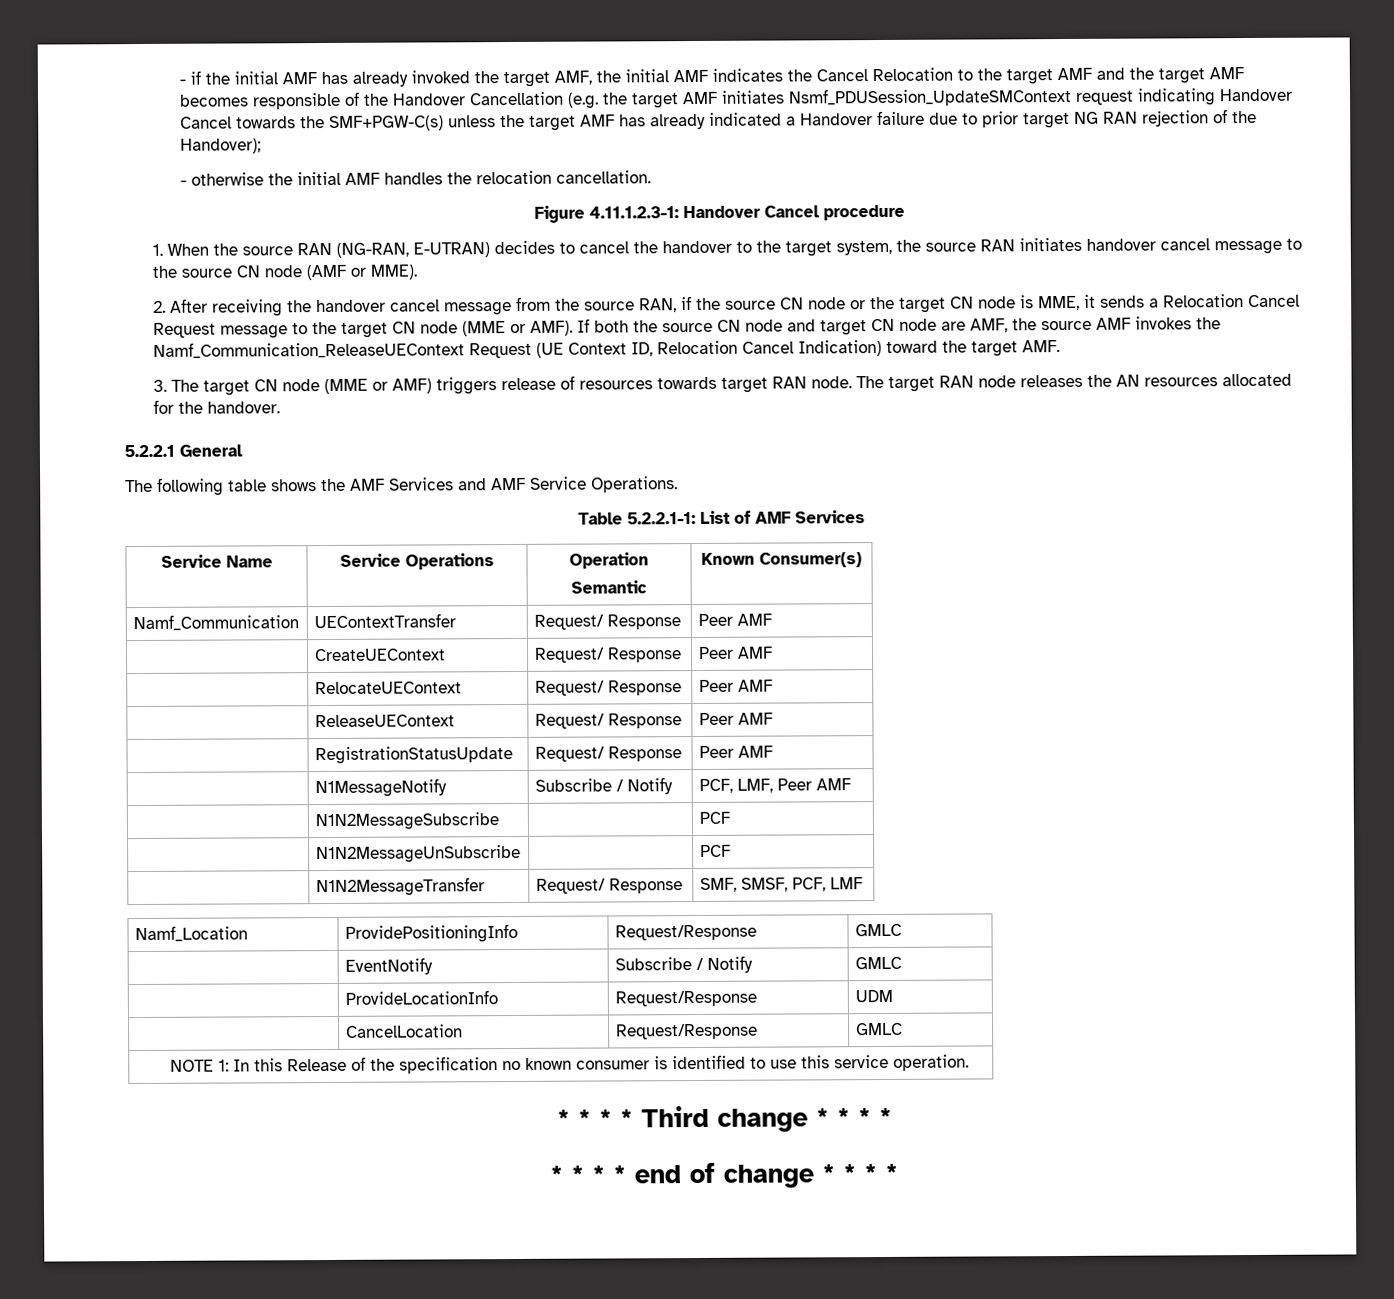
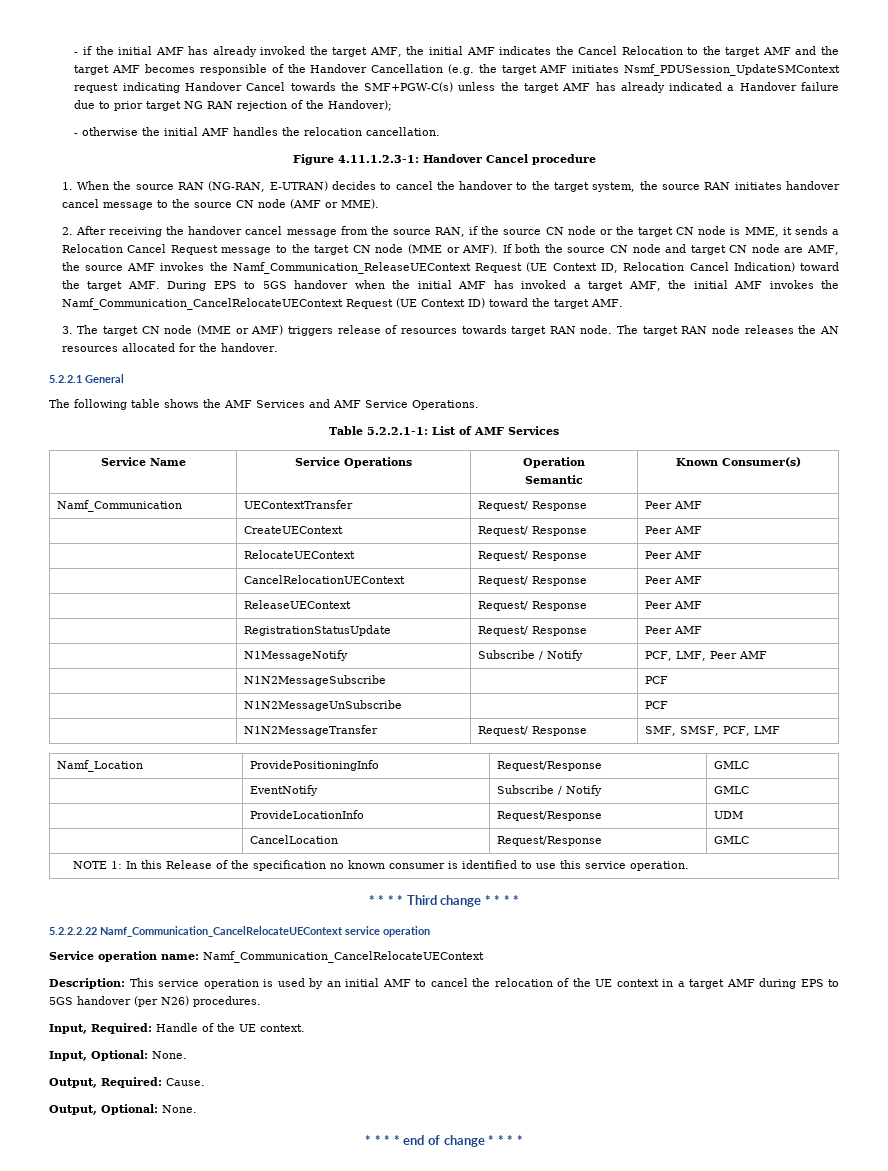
- If both the source CN node and target CN node are AMF, the source AMF invokes the Namf_Communication_ReleaseUEContext Request (UE Context ID, Relocation Cancel Indication) toward the target AMF.
+ If both the source CN node and target CN node are AMF, the source AMF invokes the Namf_Communication_ReleaseUEContext Request (UE Context ID, Relocation Cancel Indication) toward the target AMF. During EPS to 5GS handover when the initial AMF has invoked a target AMF, the initial AMF invokes the Namf_Communication_CancelRelocateUEContext Request (UE Context ID) toward the target AMF.
+ | CancelRelocationUEContext | Request/ Response | Peer AMF
+ 5.2.2.2.22 Namf_Communication_CancelRelocateUEContext service operation
+ Service operation name: Namf_Communication_CancelRelocateUEContext
+ Description: This service operation is used by an initial AMF to cancel the relocation of the UE context in a target AMF during EPS to 5GS handover (per N26) procedures.
+ Input, Required: Handle of the UE context.
+ Input, Optional: None.
+ Output, Required: Cause.
+ Output, Optional: None.

